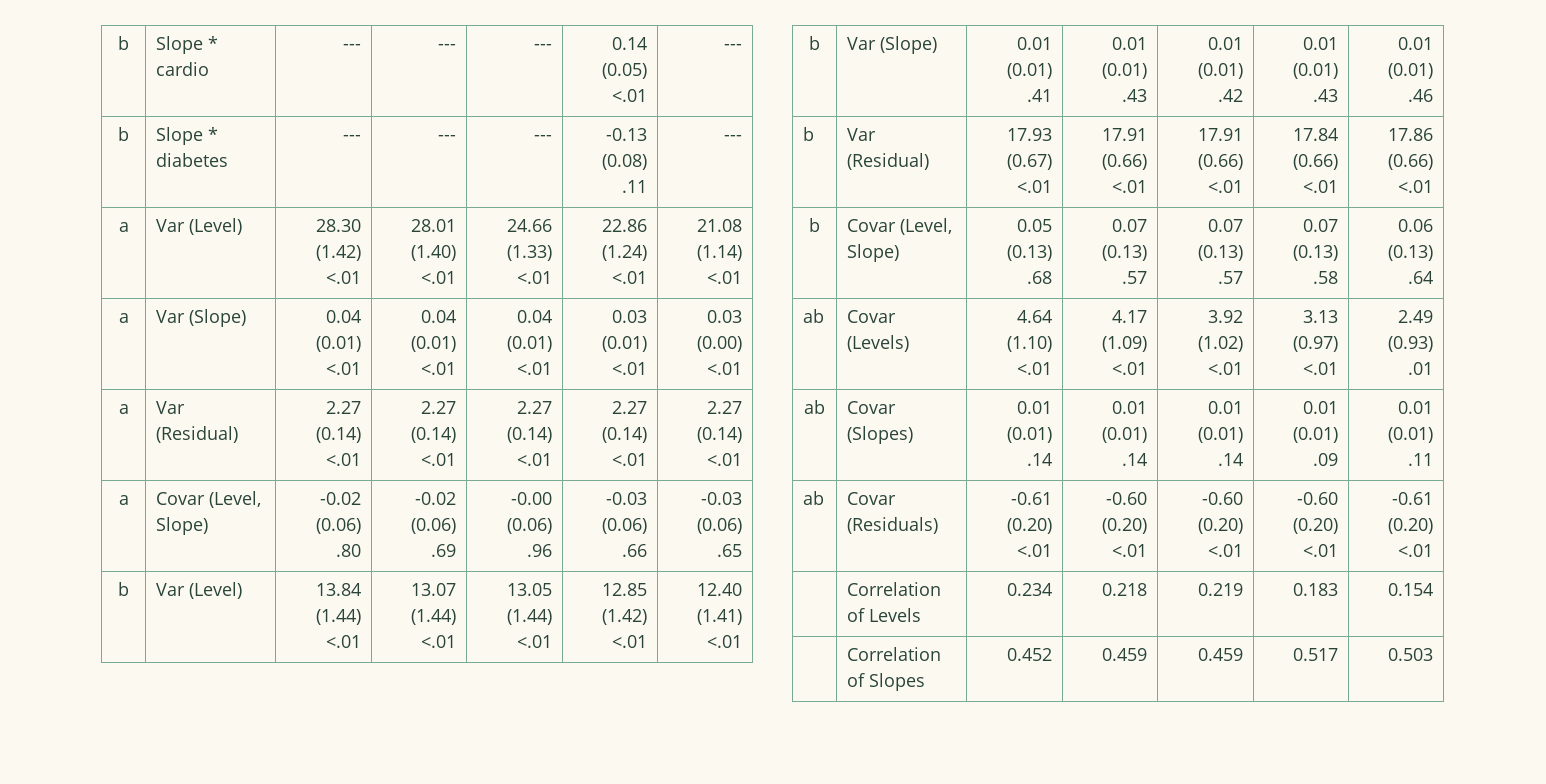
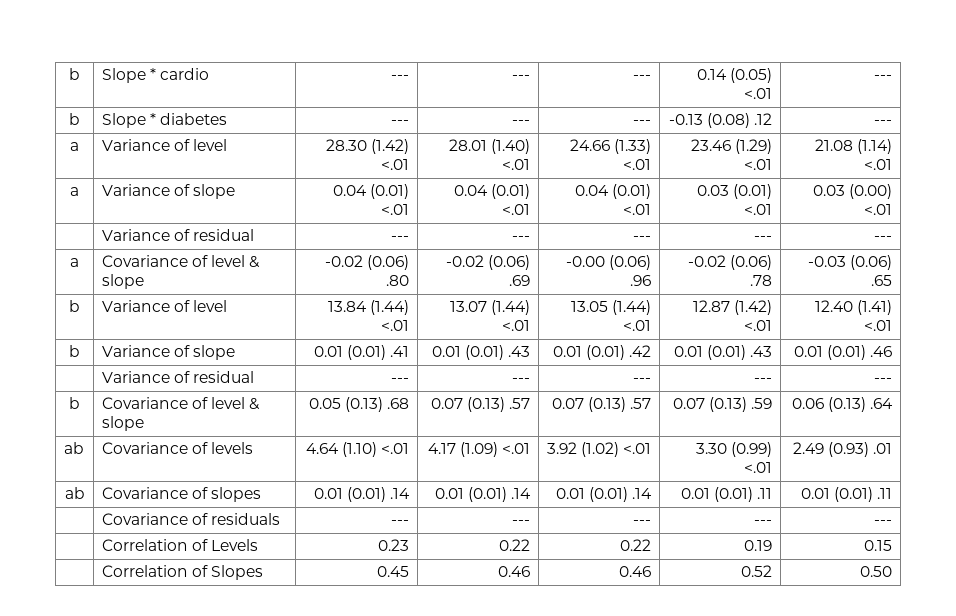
- b | Slope * diabetes | --- | --- | --- | -0.13 (0.08) .11 | ---
- a | Var (Level) | 28.30 (1.42) <.01 | 28.01 (1.40) <.01 | 24.66 (1.33) <.01 | 22.86 (1.24) <.01 | 21.08 (1.14) <.01
+ b | Slope * diabetes | --- | --- | --- | -0.13 (0.08) .12 | ---
+ a | Variance of level | 28.30 (1.42) <.01 | 28.01 (1.40) <.01 | 24.66 (1.33) <.01 | 23.46 (1.29) <.01 | 21.08 (1.14) <.01
- a | Var (Slope) | 0.04 (0.01) <.01 | 0.04 (0.01) <.01 | 0.04 (0.01) <.01 | 0.03 (0.01) <.01 | 0.03 (0.00) <.01
- a | Var (Residual) | 2.27 (0.14) <.01 | 2.27 (0.14) <.01 | 2.27 (0.14) <.01 | 2.27 (0.14) <.01 | 2.27 (0.14) <.01
- a | Covar (Level, Slope) | -0.02 (0.06) .80 | -0.02 (0.06) .69 | -0.00 (0.06) .96 | -0.03 (0.06) .66 | -0.03 (0.06) .65
+ a | Variance of slope | 0.04 (0.01) <.01 | 0.04 (0.01) <.01 | 0.04 (0.01) <.01 | 0.03 (0.01) <.01 | 0.03 (0.00) <.01
+ | Variance of residual | --- | --- | --- | --- | ---
+ a | Covariance of level & slope | -0.02 (0.06) .80 | -0.02 (0.06) .69 | -0.00 (0.06) .96 | -0.02 (0.06) .78 | -0.03 (0.06) .65
- b | Var (Level) | 13.84 (1.44) <.01 | 13.07 (1.44) <.01 | 13.05 (1.44) <.01 | 12.85 (1.42) <.01 | 12.40 (1.41) <.01
+ b | Variance of level | 13.84 (1.44) <.01 | 13.07 (1.44) <.01 | 13.05 (1.44) <.01 | 12.87 (1.42) <.01 | 12.40 (1.41) <.01
- b | Var (Slope) | 0.01 (0.01) .41 | 0.01 (0.01) .43 | 0.01 (0.01) .42 | 0.01 (0.01) .43 | 0.01 (0.01) .46
- b | Var (Residual) | 17.93 (0.67) <.01 | 17.91 (0.66) <.01 | 17.91 (0.66) <.01 | 17.84 (0.66) <.01 | 17.86 (0.66) <.01
- b | Covar (Level, Slope) | 0.05 (0.13) .68 | 0.07 (0.13) .57 | 0.07 (0.13) .57 | 0.07 (0.13) .58 | 0.06 (0.13) .64
+ b | Variance of slope | 0.01 (0.01) .41 | 0.01 (0.01) .43 | 0.01 (0.01) .42 | 0.01 (0.01) .43 | 0.01 (0.01) .46
+ | Variance of residual | --- | --- | --- | --- | ---
+ b | Covariance of level & slope | 0.05 (0.13) .68 | 0.07 (0.13) .57 | 0.07 (0.13) .57 | 0.07 (0.13) .59 | 0.06 (0.13) .64
- ab | Covar (Levels) | 4.64 (1.10) <.01 | 4.17 (1.09) <.01 | 3.92 (1.02) <.01 | 3.13 (0.97) <.01 | 2.49 (0.93) .01
+ ab | Covariance of levels | 4.64 (1.10) <.01 | 4.17 (1.09) <.01 | 3.92 (1.02) <.01 | 3.30 (0.99) <.01 | 2.49 (0.93) .01
- ab | Covar (Slopes) | 0.01 (0.01) .14 | 0.01 (0.01) .14 | 0.01 (0.01) .14 | 0.01 (0.01) .09 | 0.01 (0.01) .11
+ ab | Covariance of slopes | 0.01 (0.01) .14 | 0.01 (0.01) .14 | 0.01 (0.01) .14 | 0.01 (0.01) .11 | 0.01 (0.01) .11
- ab | Covar (Residuals) | -0.61 (0.20) <.01 | -0.60 (0.20) <.01 | -0.60 (0.20) <.01 | -0.60 (0.20) <.01 | -0.61 (0.20) <.01
- | Correlation of Levels | 0.234 | 0.218 | 0.219 | 0.183 | 0.154
- | Correlation of Slopes | 0.452 | 0.459 | 0.459 | 0.517 | 0.503
+ | Covariance of residuals | --- | --- | --- | --- | ---
+ | Correlation of Levels | 0.23 | 0.22 | 0.22 | 0.19 | 0.15
+ | Correlation of Slopes | 0.45 | 0.46 | 0.46 | 0.52 | 0.50

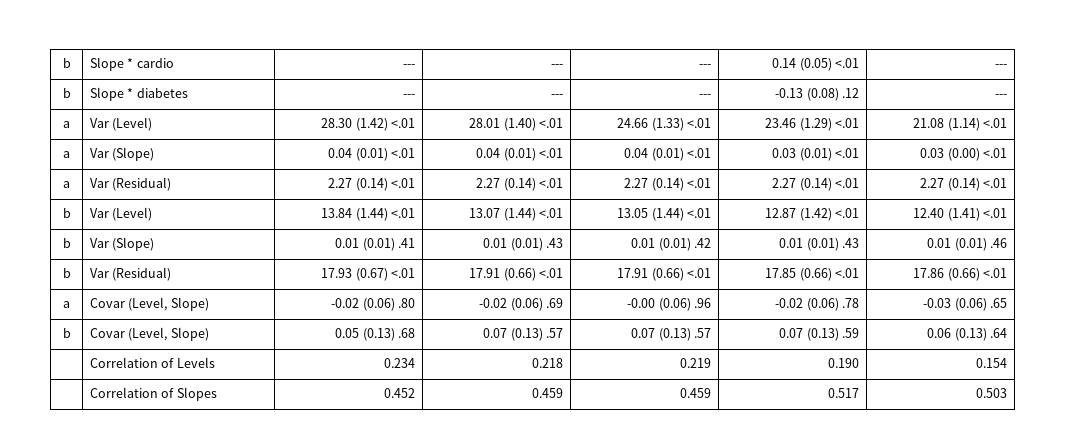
- a | Variance of level | 28.30 (1.42) <.01 | 28.01 (1.40) <.01 | 24.66 (1.33) <.01 | 23.46 (1.29) <.01 | 21.08 (1.14) <.01
+ a | Var (Level) | 28.30 (1.42) <.01 | 28.01 (1.40) <.01 | 24.66 (1.33) <.01 | 23.46 (1.29) <.01 | 21.08 (1.14) <.01
- a | Variance of slope | 0.04 (0.01) <.01 | 0.04 (0.01) <.01 | 0.04 (0.01) <.01 | 0.03 (0.01) <.01 | 0.03 (0.00) <.01
- | Variance of residual | --- | --- | --- | --- | ---
- a | Covariance of level & slope | -0.02 (0.06) .80 | -0.02 (0.06) .69 | -0.00 (0.06) .96 | -0.02 (0.06) .78 | -0.03 (0.06) .65
+ a | Var (Slope) | 0.04 (0.01) <.01 | 0.04 (0.01) <.01 | 0.04 (0.01) <.01 | 0.03 (0.01) <.01 | 0.03 (0.00) <.01
+ a | Var (Residual) | 2.27 (0.14) <.01 | 2.27 (0.14) <.01 | 2.27 (0.14) <.01 | 2.27 (0.14) <.01 | 2.27 (0.14) <.01
+ b | Var (Level) | 13.84 (1.44) <.01 | 13.07 (1.44) <.01 | 13.05 (1.44) <.01 | 12.87 (1.42) <.01 | 12.40 (1.41) <.01
+ b | Var (Slope) | 0.01 (0.01) .41 | 0.01 (0.01) .43 | 0.01 (0.01) .42 | 0.01 (0.01) .43 | 0.01 (0.01) .46
+ b | Var (Residual) | 17.93 (0.67) <.01 | 17.91 (0.66) <.01 | 17.91 (0.66) <.01 | 17.85 (0.66) <.01 | 17.86 (0.66) <.01
+ a | Covar (Level, Slope) | -0.02 (0.06) .80 | -0.02 (0.06) .69 | -0.00 (0.06) .96 | -0.02 (0.06) .78 | -0.03 (0.06) .65
- b | Variance of level | 13.84 (1.44) <.01 | 13.07 (1.44) <.01 | 13.05 (1.44) <.01 | 12.87 (1.42) <.01 | 12.40 (1.41) <.01
- b | Variance of slope | 0.01 (0.01) .41 | 0.01 (0.01) .43 | 0.01 (0.01) .42 | 0.01 (0.01) .43 | 0.01 (0.01) .46
- | Variance of residual | --- | --- | --- | --- | ---
- b | Covariance of level & slope | 0.05 (0.13) .68 | 0.07 (0.13) .57 | 0.07 (0.13) .57 | 0.07 (0.13) .59 | 0.06 (0.13) .64
+ b | Covar (Level, Slope) | 0.05 (0.13) .68 | 0.07 (0.13) .57 | 0.07 (0.13) .57 | 0.07 (0.13) .59 | 0.06 (0.13) .64
- ab | Covariance of levels | 4.64 (1.10) <.01 | 4.17 (1.09) <.01 | 3.92 (1.02) <.01 | 3.30 (0.99) <.01 | 2.49 (0.93) .01
- ab | Covariance of slopes | 0.01 (0.01) .14 | 0.01 (0.01) .14 | 0.01 (0.01) .14 | 0.01 (0.01) .11 | 0.01 (0.01) .11
- | Covariance of residuals | --- | --- | --- | --- | ---
- | Correlation of Levels | 0.23 | 0.22 | 0.22 | 0.19 | 0.15
- | Correlation of Slopes | 0.45 | 0.46 | 0.46 | 0.52 | 0.50
+ | Correlation of Levels | 0.234 | 0.218 | 0.219 | 0.190 | 0.154
+ | Correlation of Slopes | 0.452 | 0.459 | 0.459 | 0.517 | 0.503

